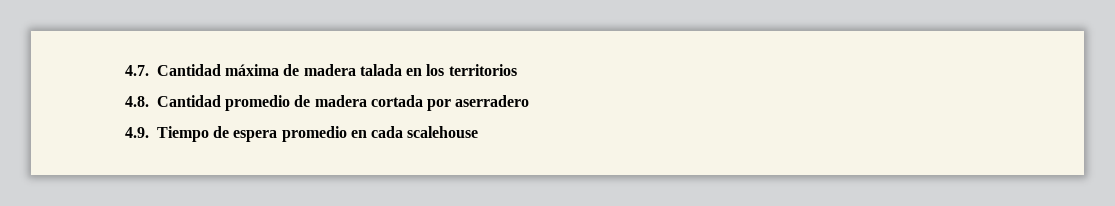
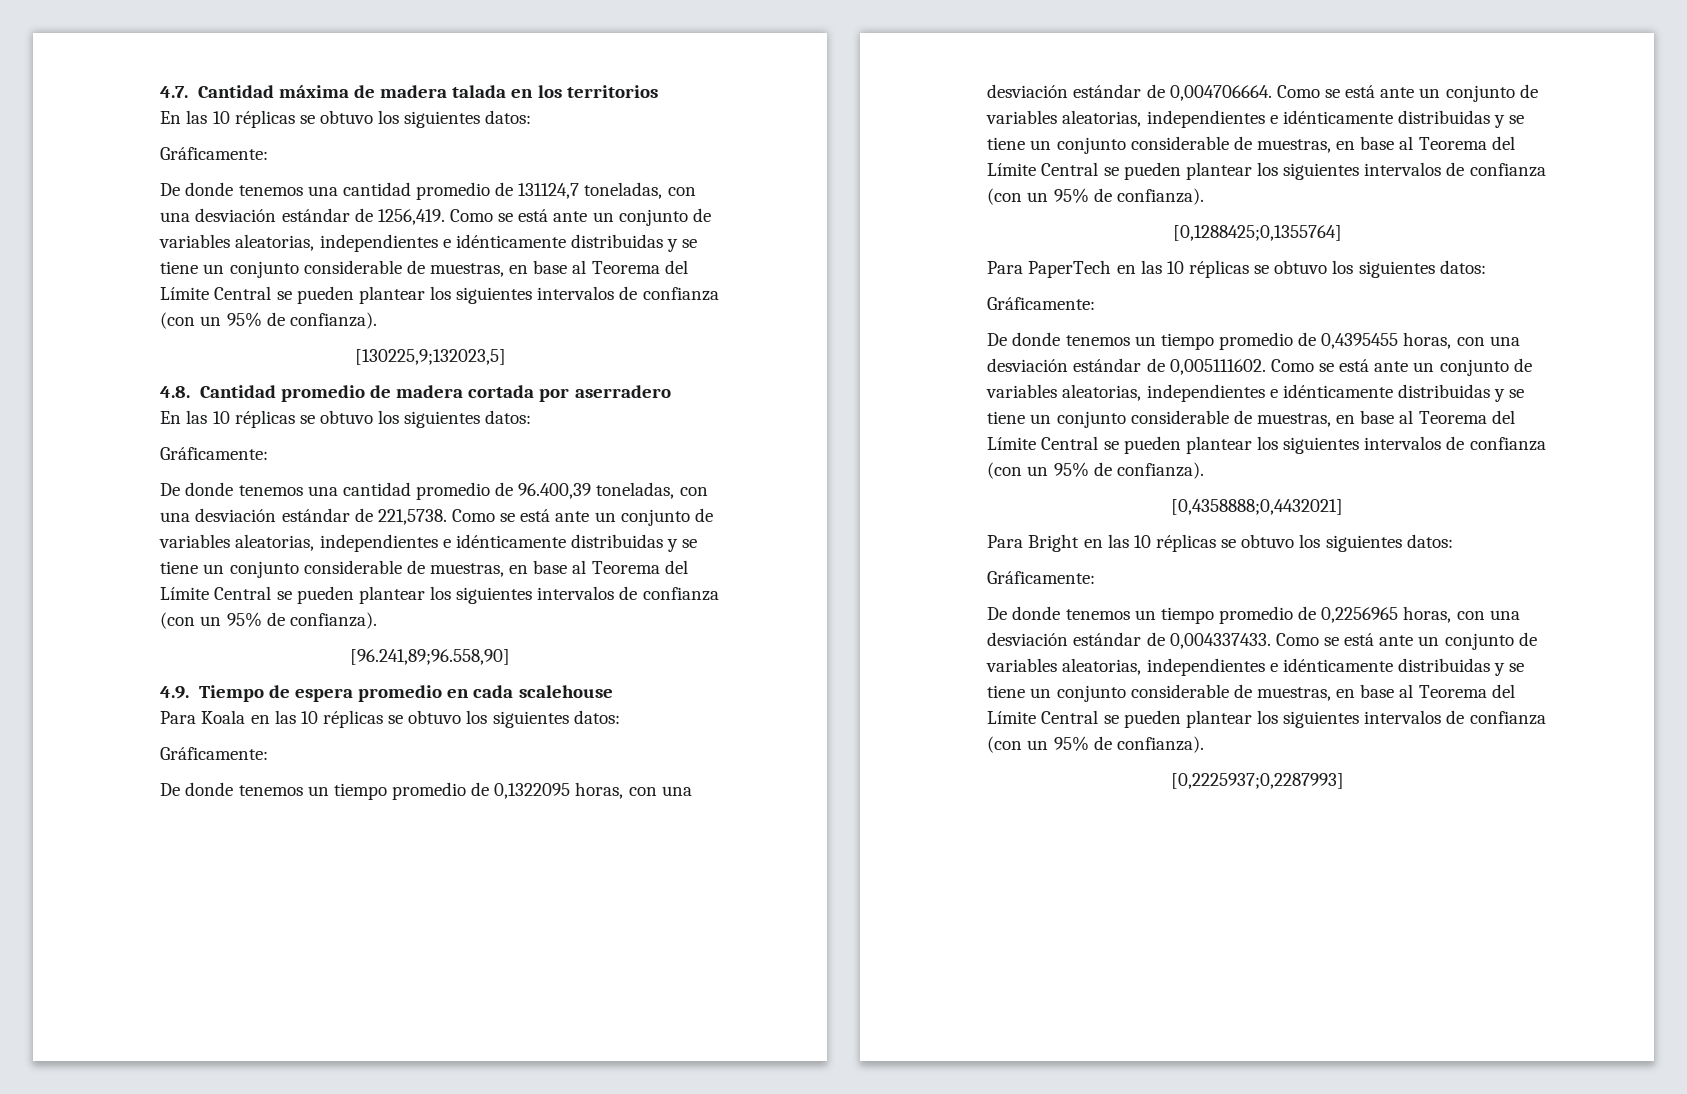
  4.7. Cantidad máxima de madera talada en los territorios
+ En las 10 réplicas se obtuvo los siguientes datos:
+ Gráficamente:
+ De donde tenemos una cantidad promedio de 131124,7 toneladas, con una desviación estándar de 1256,419. Como se está ante un conjunto de variables aleatorias, independientes e idénticamente distribuidas y se tiene un conjunto considerable de muestras, en base al Teorema del Límite Central se pueden plantear los siguientes intervalos de confianza (con un 95% de confianza).
+ [130225,9;132023,5]
  4.8. Cantidad promedio de madera cortada por aserradero
+ En las 10 réplicas se obtuvo los siguientes datos:
+ Gráficamente:
+ De donde tenemos una cantidad promedio de 96.400,39 toneladas, con una desviación estándar de 221,5738. Como se está ante un conjunto de variables aleatorias, independientes e idénticamente distribuidas y se tiene un conjunto considerable de muestras, en base al Teorema del Límite Central se pueden plantear los siguientes intervalos de confianza (con un 95% de confianza).
+ [96.241,89;96.558,90]
+ Para Koala en las 10 réplicas se obtuvo los siguientes datos:
+ Gráficamente:
+ De donde tenemos un tiempo promedio de 0,1322095 horas, con una desviación estándar de 0,004706664. Como se está ante un conjunto de variables aleatorias, independientes e idénticamente distribuidas y se tiene un conjunto considerable de muestras, en base al Teorema del Límite Central se pueden plantear los siguientes intervalos de confianza (con un 95% de confianza).
+ [0,1288425;0,1355764]
+ Para PaperTech en las 10 réplicas se obtuvo los siguientes datos:
+ Gráficamente:
+ De donde tenemos un tiempo promedio de 0,4395455 horas, con una desviación estándar de 0,005111602. Como se está ante un conjunto de variables aleatorias, independientes e idénticamente distribuidas y se tiene un conjunto considerable de muestras, en base al Teorema del Límite Central se pueden plantear los siguientes intervalos de confianza (con un 95% de confianza).
+ [0,4358888;0,4432021]
+ Para Bright en las 10 réplicas se obtuvo los siguientes datos:
+ Gráficamente:
+ De donde tenemos un tiempo promedio de 0,2256965 horas, con una desviación estándar de 0,004337433. Como se está ante un conjunto de variables aleatorias, independientes e idénticamente distribuidas y se tiene un conjunto considerable de muestras, en base al Teorema del Límite Central se pueden plantear los siguientes intervalos de confianza (con un 95% de confianza).
+ [0,2225937;0,2287993]

